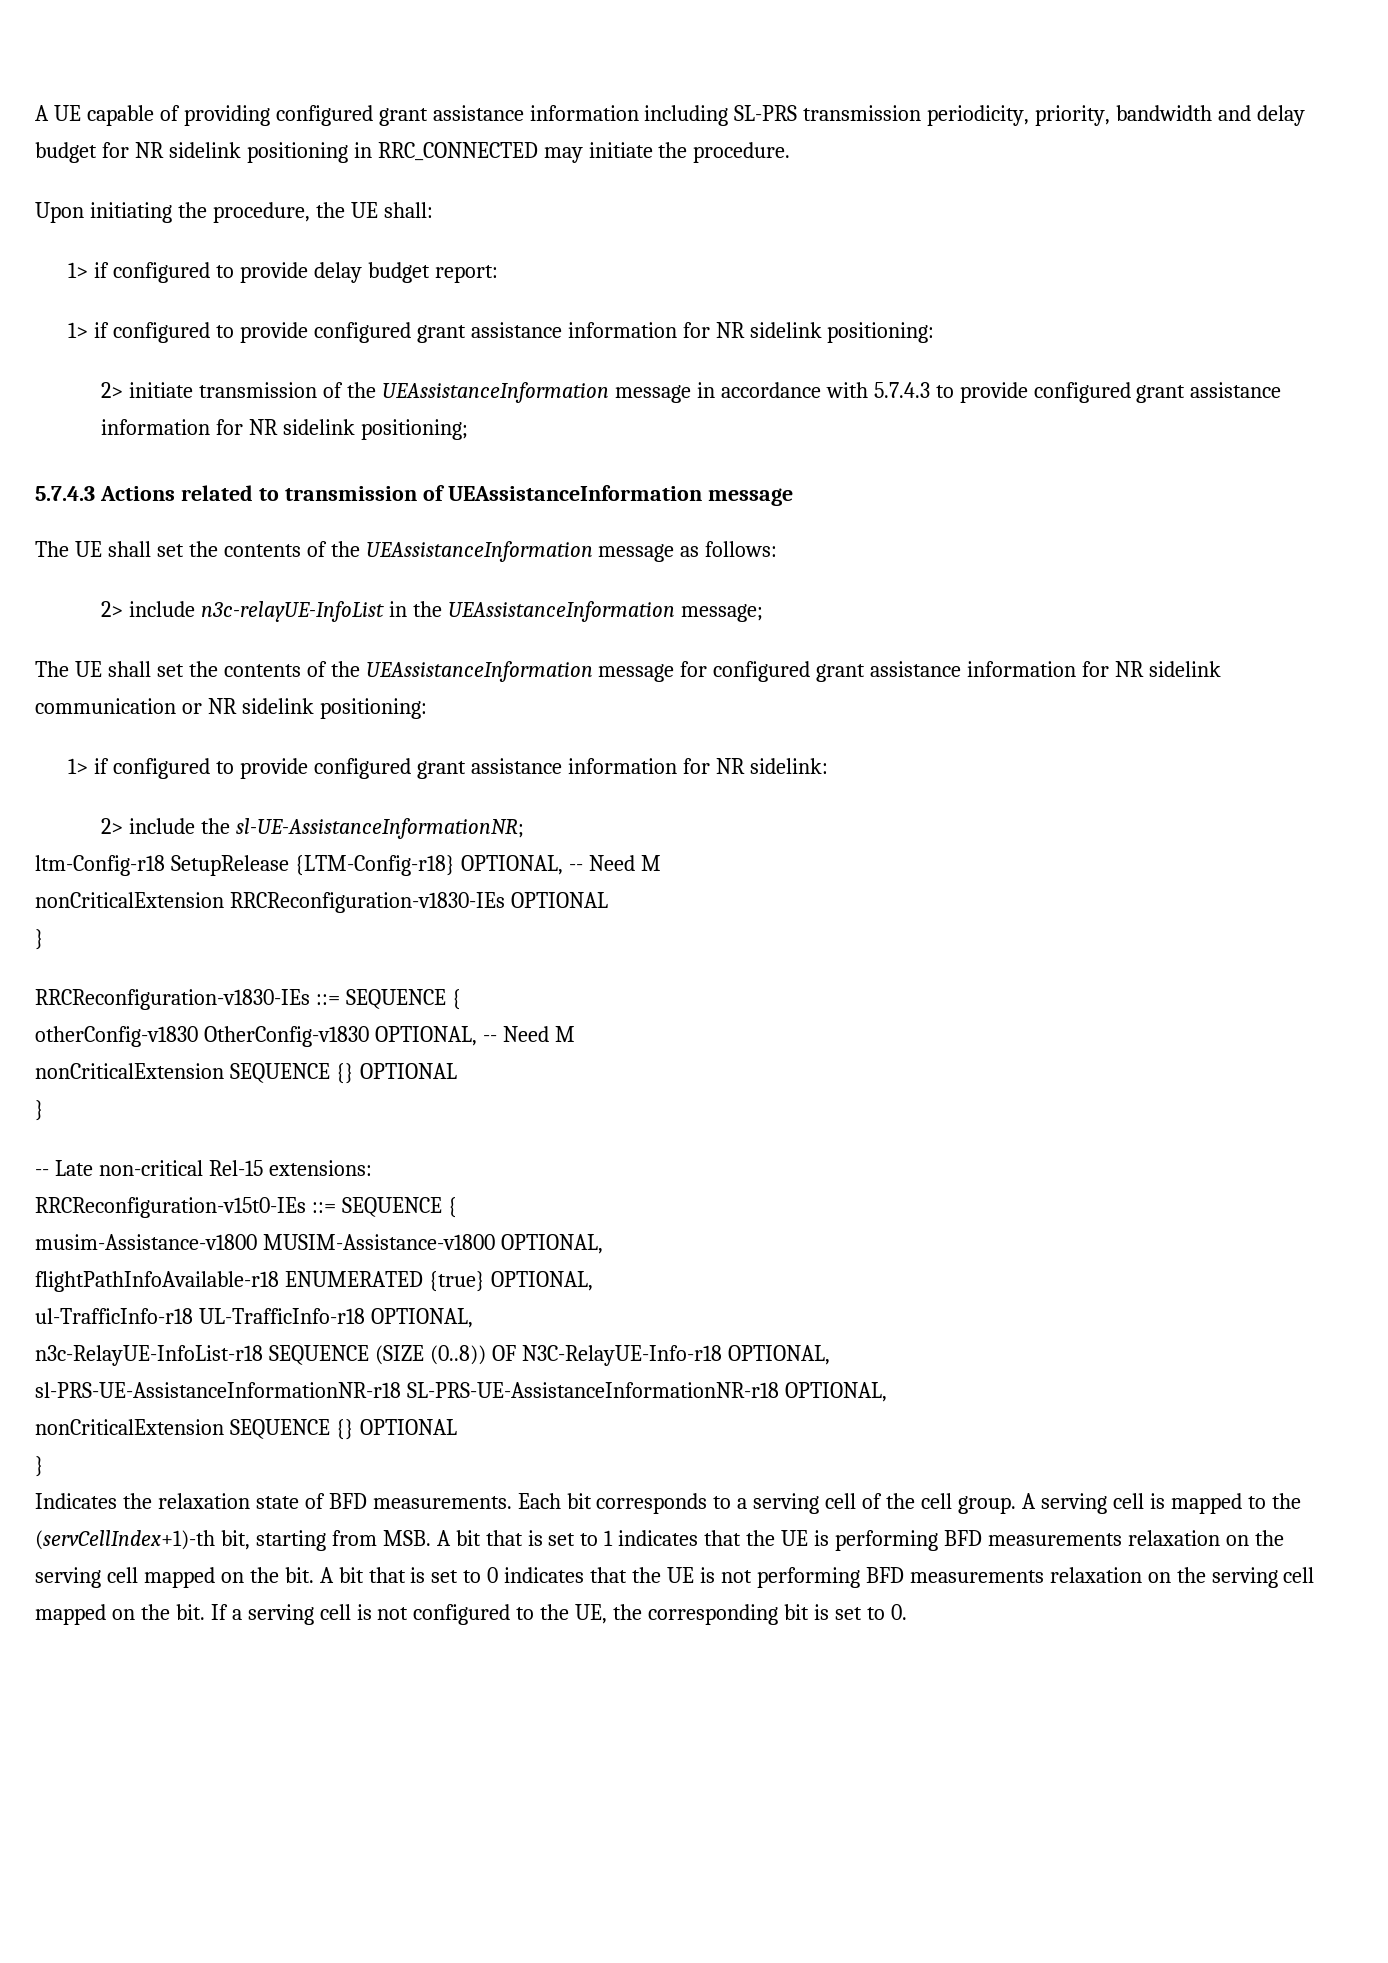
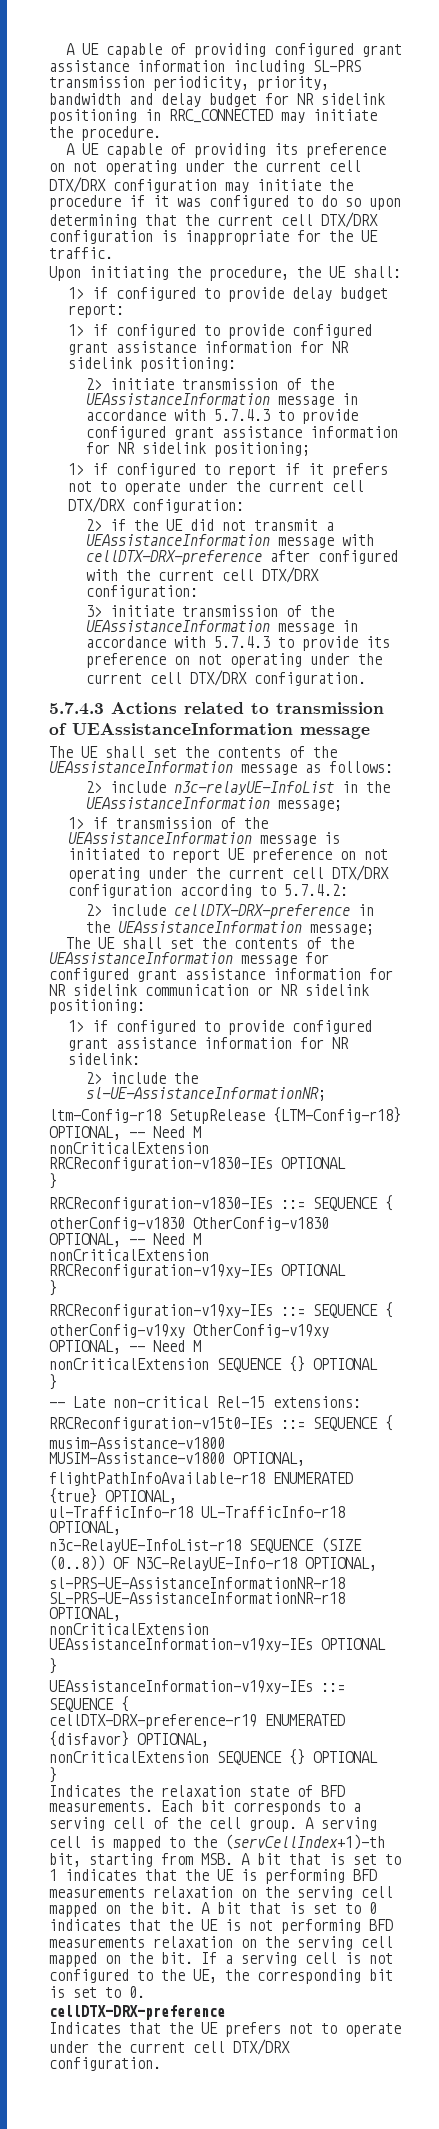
+ A UE capable of providing its preference on not operating under the current cell DTX/DRX configuration may initiate the procedure if it was configured to do so upon determining that the current cell DTX/DRX configuration is inappropriate for the UE traffic.
+ 1> if configured to report if it prefers not to operate under the current cell DTX/DRX configuration:
+ 2> if the UE did not transmit a UEAssistanceInformation message with cellDTX-DRX-preference after configured with the current cell DTX/DRX configuration:
+ 3> initiate transmission of the UEAssistanceInformation message in accordance with 5.7.4.3 to provide its preference on not operating under the current cell DTX/DRX configuration.
+ 1> if transmission of the UEAssistanceInformation message is initiated to report UE preference on not operating under the current cell DTX/DRX configuration according to 5.7.4.2:
+ 2> include cellDTX-DRX-preference in the UEAssistanceInformation message;
+ nonCriticalExtension RRCReconfiguration-v19xy-IEs OPTIONAL
+ }
+ RRCReconfiguration-v19xy-IEs ::= SEQUENCE {
+ otherConfig-v19xy OtherConfig-v19xy OPTIONAL, -- Need M
+ nonCriticalExtension UEAssistanceInformation-v19xy-IEs OPTIONAL
+ }
+ UEAssistanceInformation-v19xy-IEs ::= SEQUENCE {
+ cellDTX-DRX-preference-r19 ENUMERATED {disfavor} OPTIONAL,
  If a serving cell is not configured to the UE, the corresponding bit is set to 0.
+ cellDTX-DRX-preference
+ Indicates that the UE prefers not to operate under the current cell DTX/DRX configuration.

